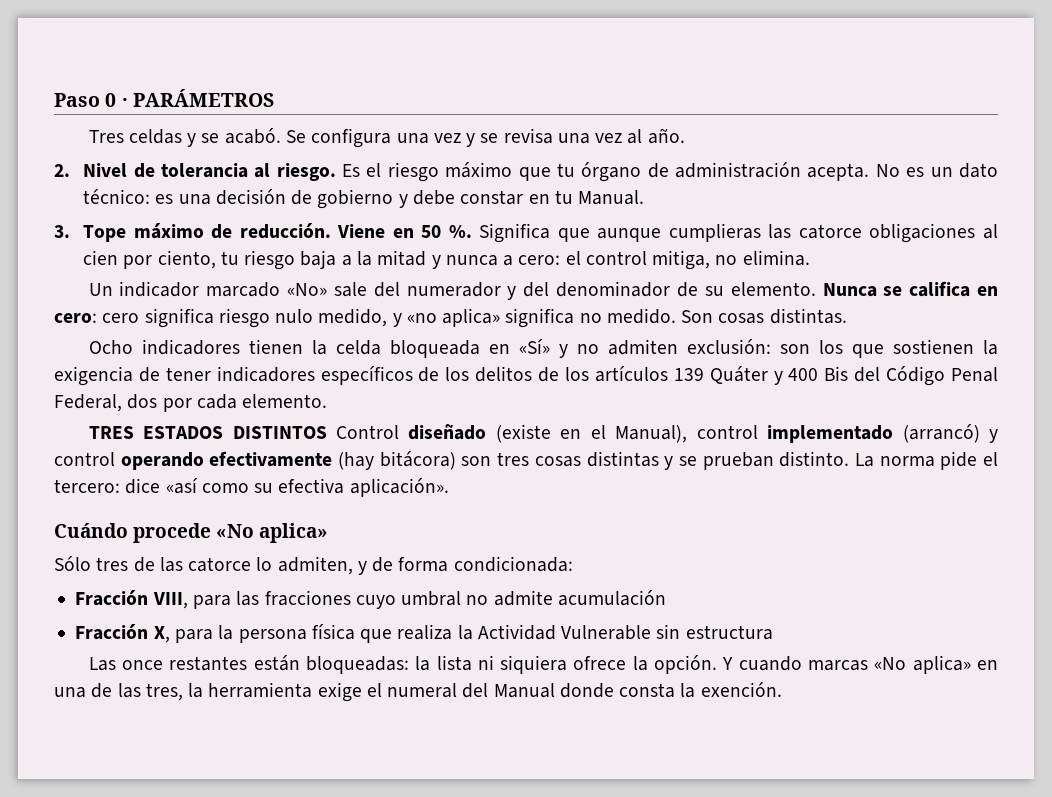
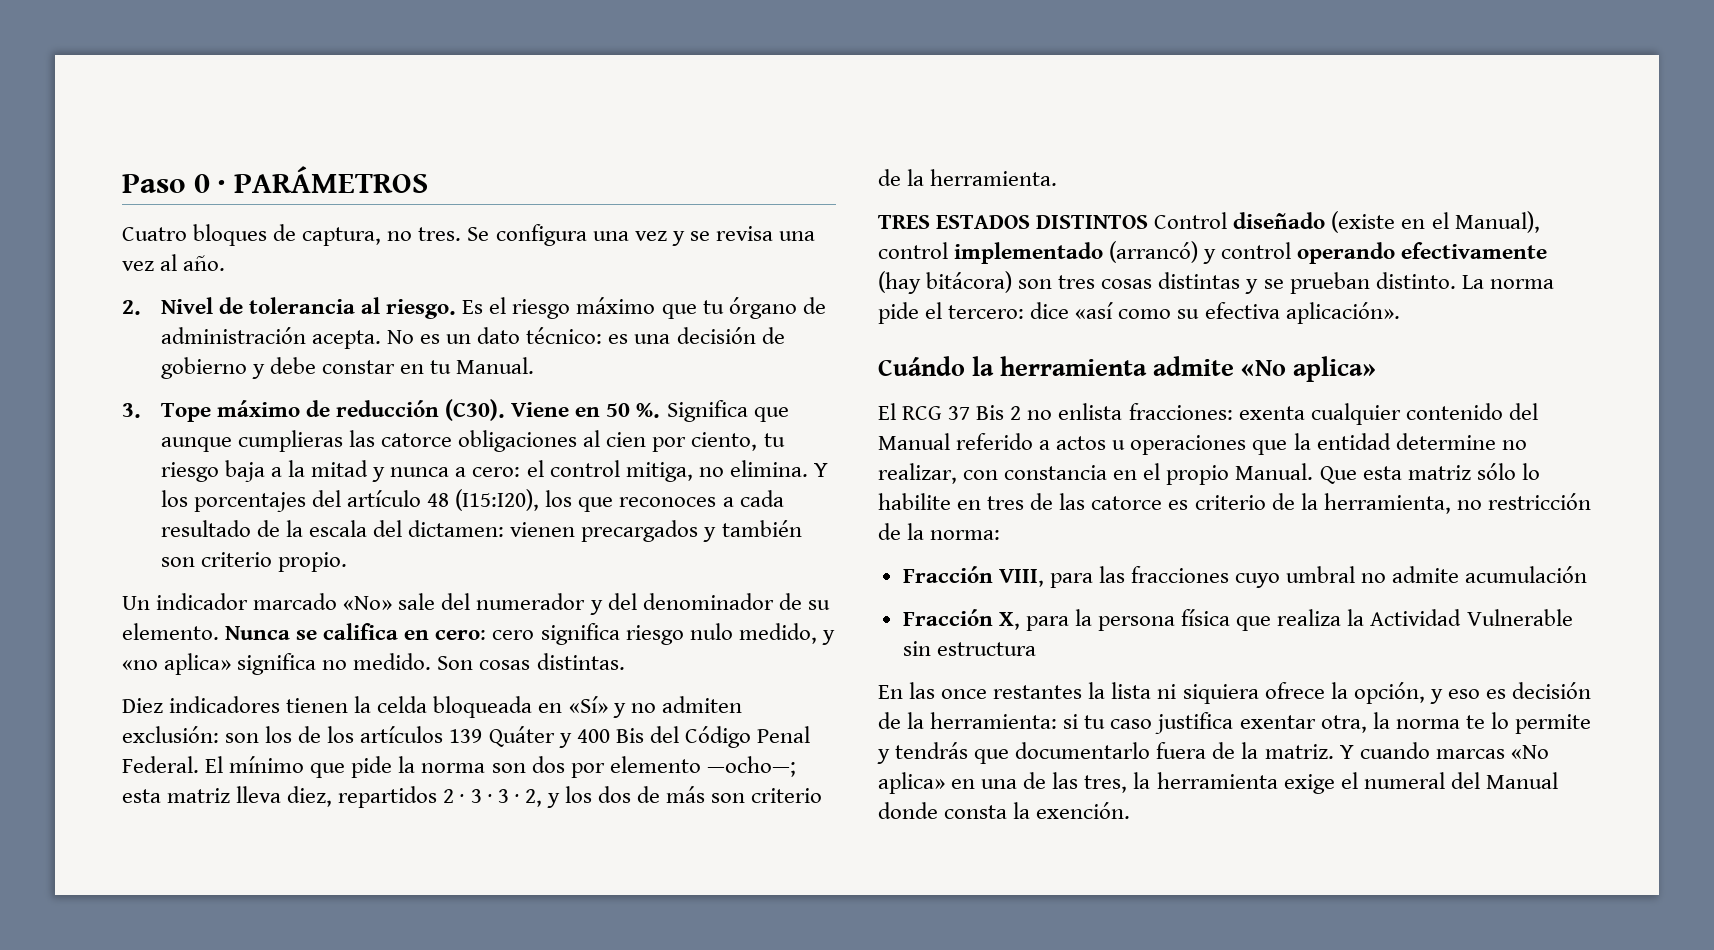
- Tres celdas y se acabó.
+ Cuatro bloques de captura, no tres.
- 3. Tope máximo de reducción.
+ 3. Tope máximo de reducción (C30).
+ Y los porcentajes del artículo 48 (I15:I20), los que reconoces a cada resultado de la escala del dictamen: vienen precargados y también son criterio propio.
- Ocho indicadores tienen la celda bloqueada en «Sí» y no admiten exclusión: son los que sostienen la exigencia de tener indicadores específicos de los delitos de los artículos 139 Quáter y 400 Bis del Código Penal Federal, dos por cada elemento.
+ Diez indicadores tienen la celda bloqueada en «Sí» y no admiten exclusión: son los de los artículos 139 Quáter y 400 Bis del Código Penal Federal. El mínimo que pide la norma son dos por elemento —ocho—; esta matriz lleva diez, repartidos 2 · 3 · 3 · 2, y los dos de más son criterio de la herramienta.
- Cuándo procede «No aplica»
+ Cuándo la herramienta admite «No aplica»
- Sólo tres de las catorce lo admiten, y de forma condicionada:
+ El RCG 37 Bis 2 no enlista fracciones: exenta cualquier contenido del Manual referido a actos u operaciones que la entidad determine no realizar, con constancia en el propio Manual. Que esta matriz sólo lo habilite en tres de las catorce es criterio de la herramienta, no restricción de la norma:
- Las once restantes están bloqueadas: la lista ni siquiera ofrece la opción.
+ En las once restantes la lista ni siquiera ofrece la opción, y eso es decisión de la herramienta: si tu caso justifica exentar otra, la norma te lo permite y tendrás que documentarlo fuera de la matriz.

